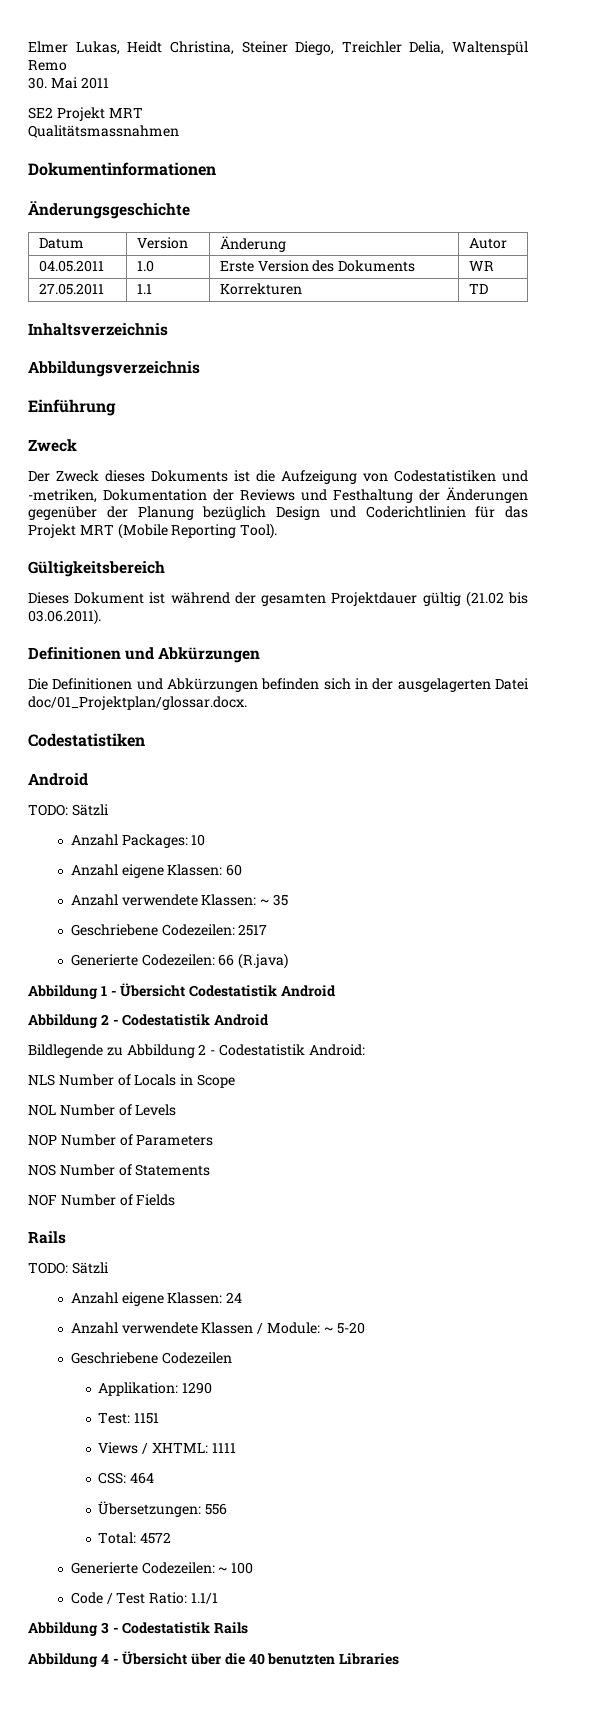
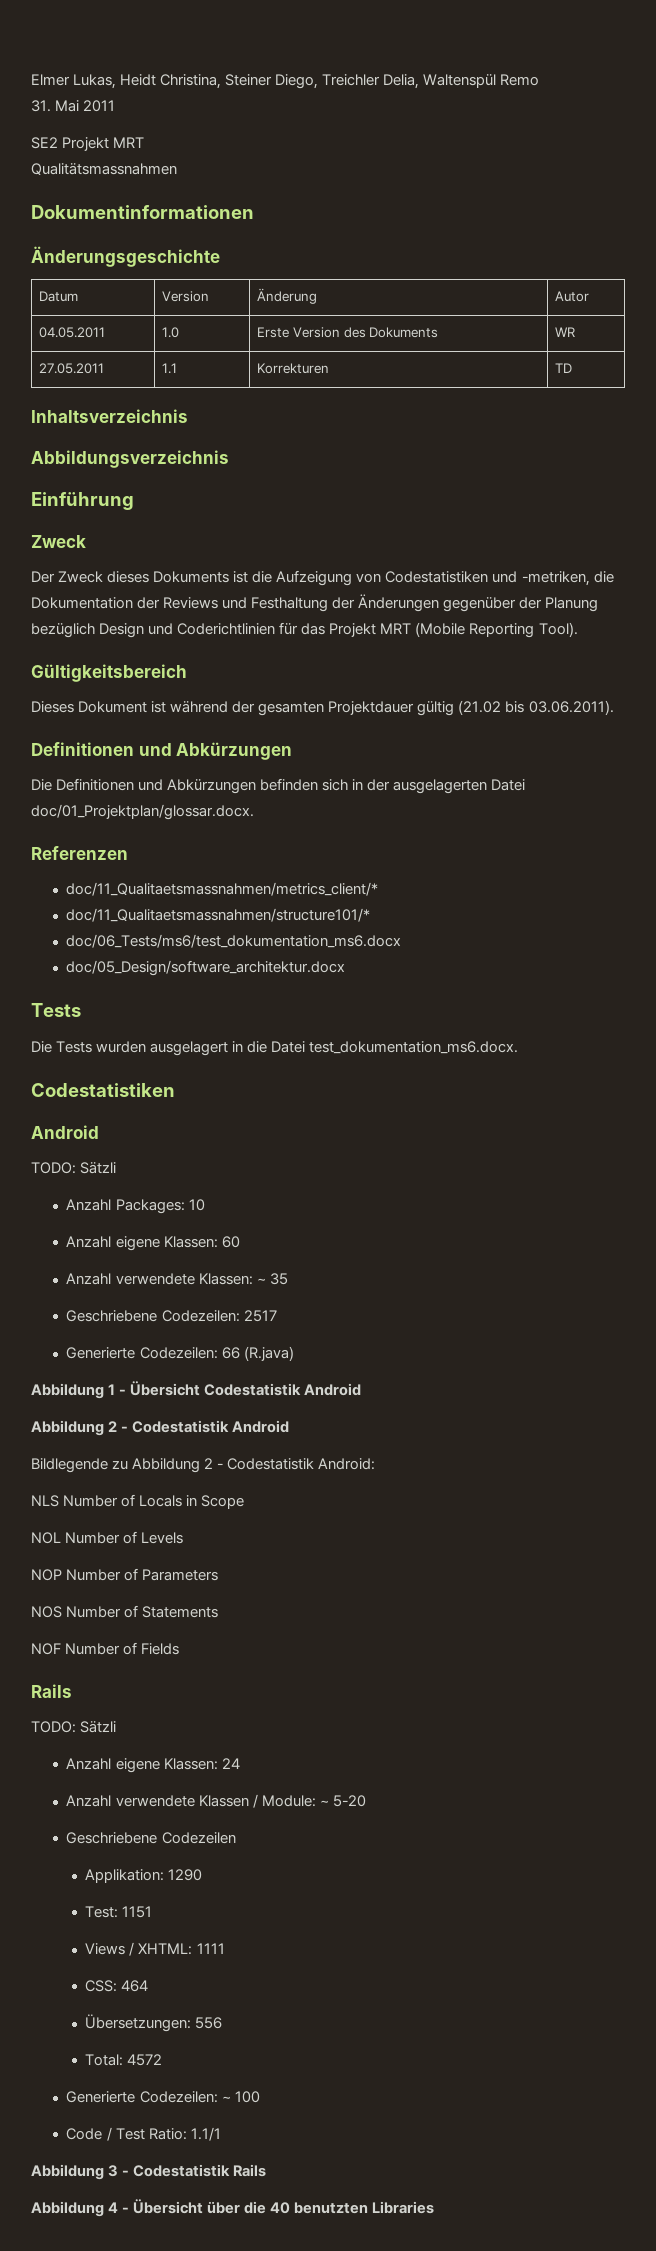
- 30. Mai 2011
+ 31. Mai 2011
- Der Zweck dieses Dokuments ist die Aufzeigung von Codestatistiken und -metriken, Dokumentation der Reviews und Festhaltung der Änderungen gegenüber der Planung bezüglich Design und Coderichtlinien für das Projekt MRT (Mobile Reporting Tool).
+ Der Zweck dieses Dokuments ist die Aufzeigung von Codestatistiken und -metriken, die Dokumentation der Reviews und Festhaltung der Änderungen gegenüber der Planung bezüglich Design und Coderichtlinien für das Projekt MRT (Mobile Reporting Tool).
+ Referenzen
+ doc/11_Qualitaetsmassnahmen/metrics_client/*
+ doc/11_Qualitaetsmassnahmen/structure101/*
+ doc/06_Tests/ms6/test_dokumentation_ms6.docx
+ doc/05_Design/software_architektur.docx
+ Tests
+ Die Tests wurden ausgelagert in die Datei test_dokumentation_ms6.docx.

